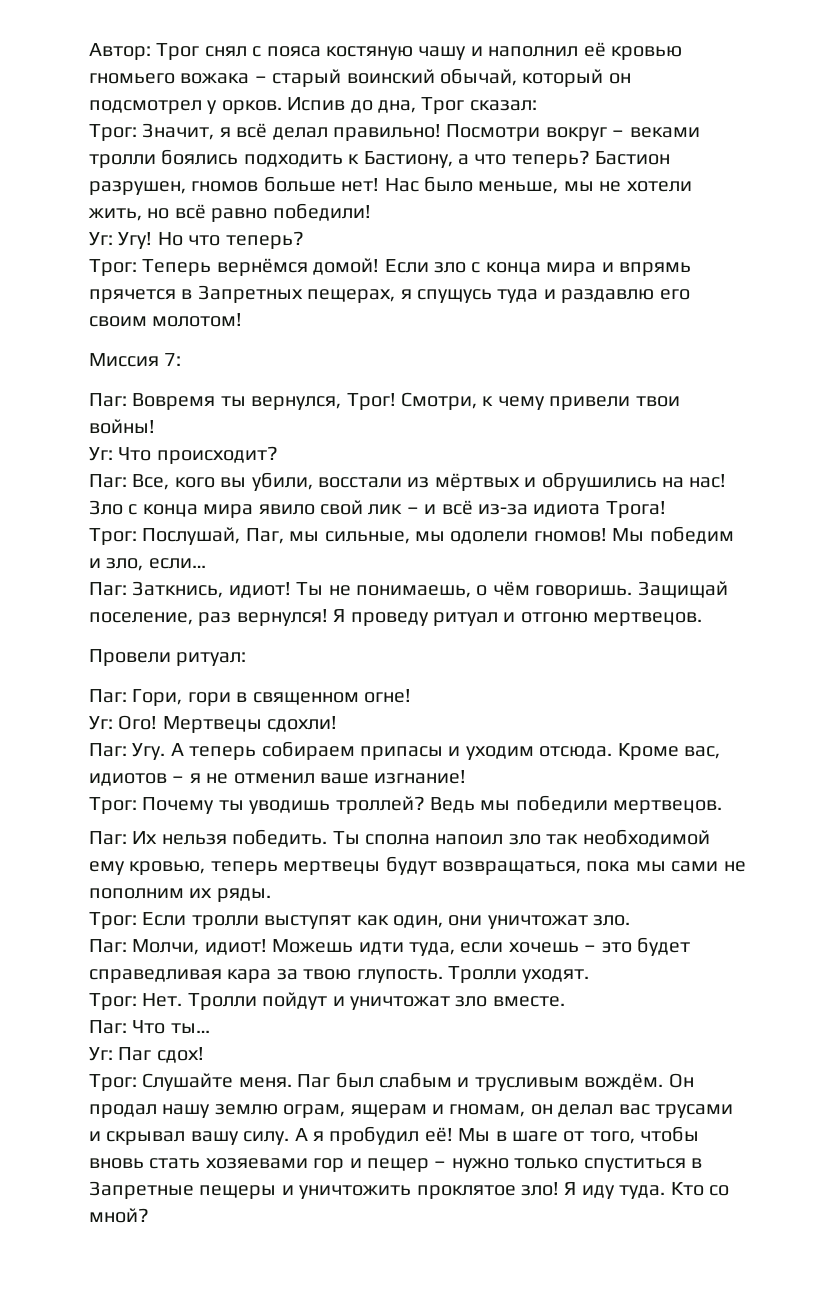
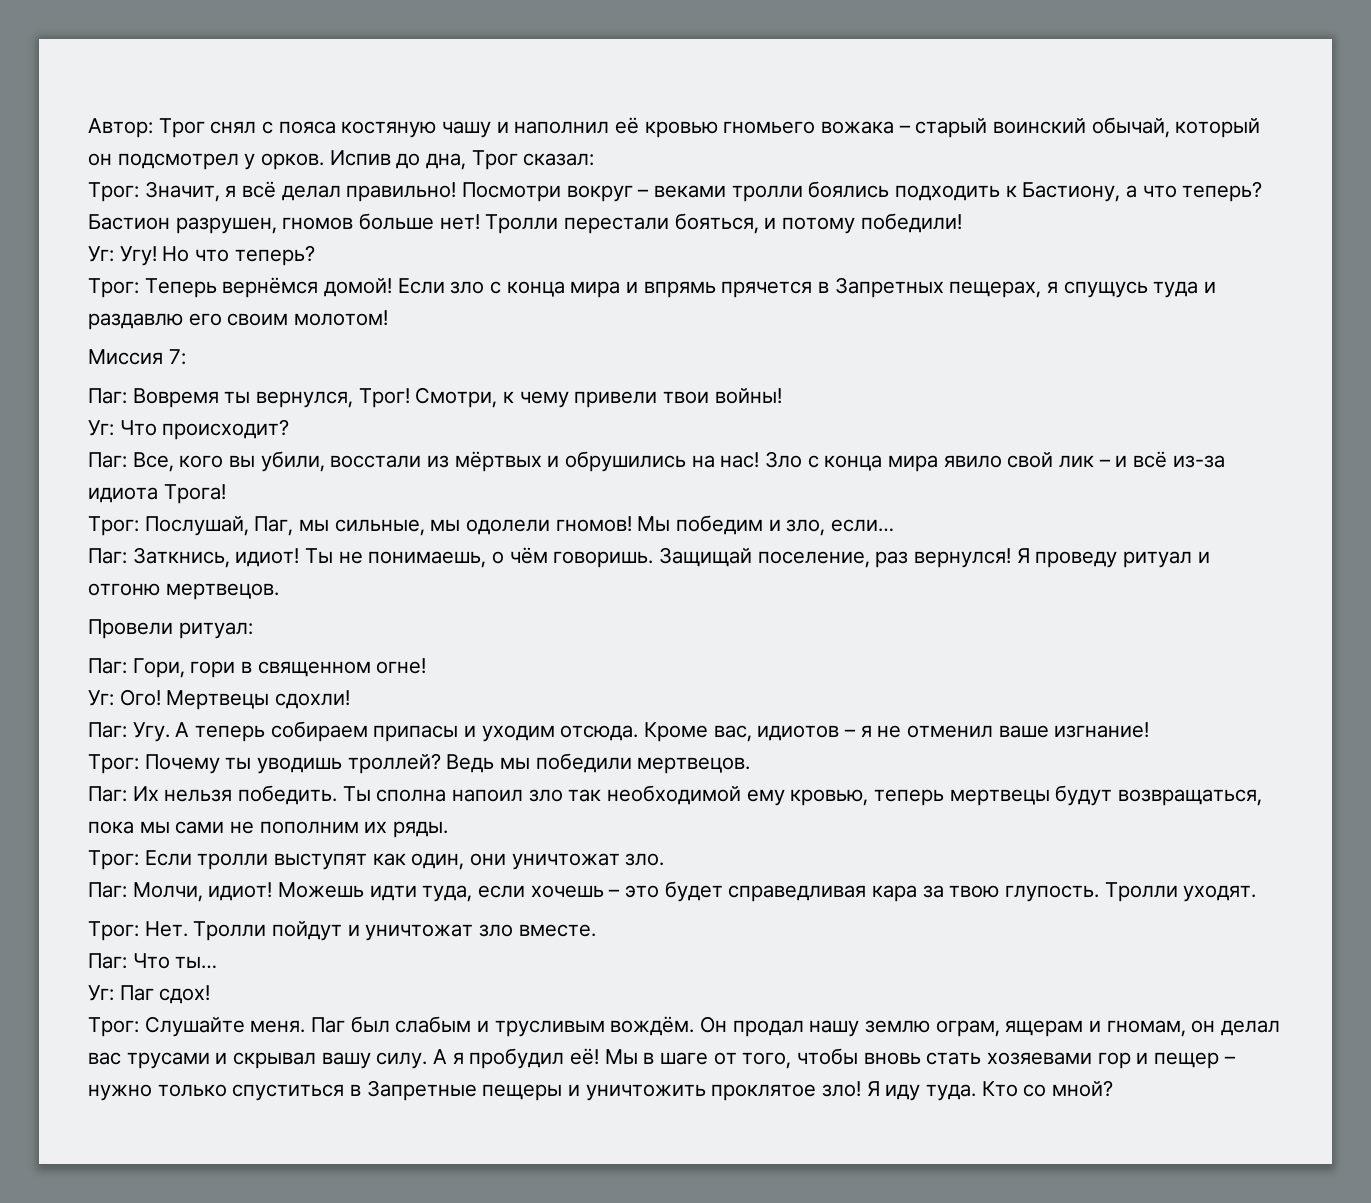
- Нас было меньше, мы не хотели жить, но всё равно победили!
+ Тролли перестали бояться, и потому победили!

